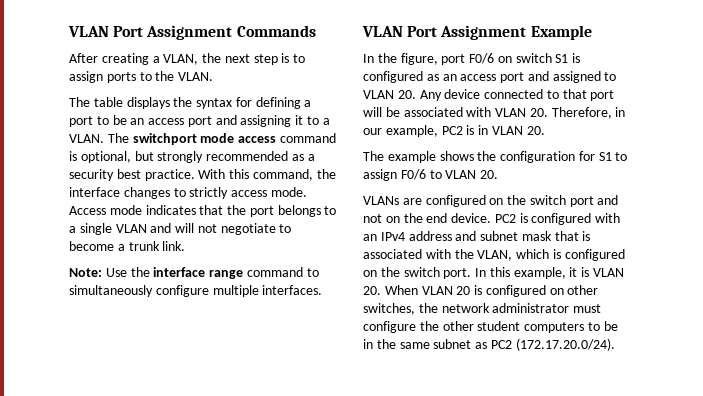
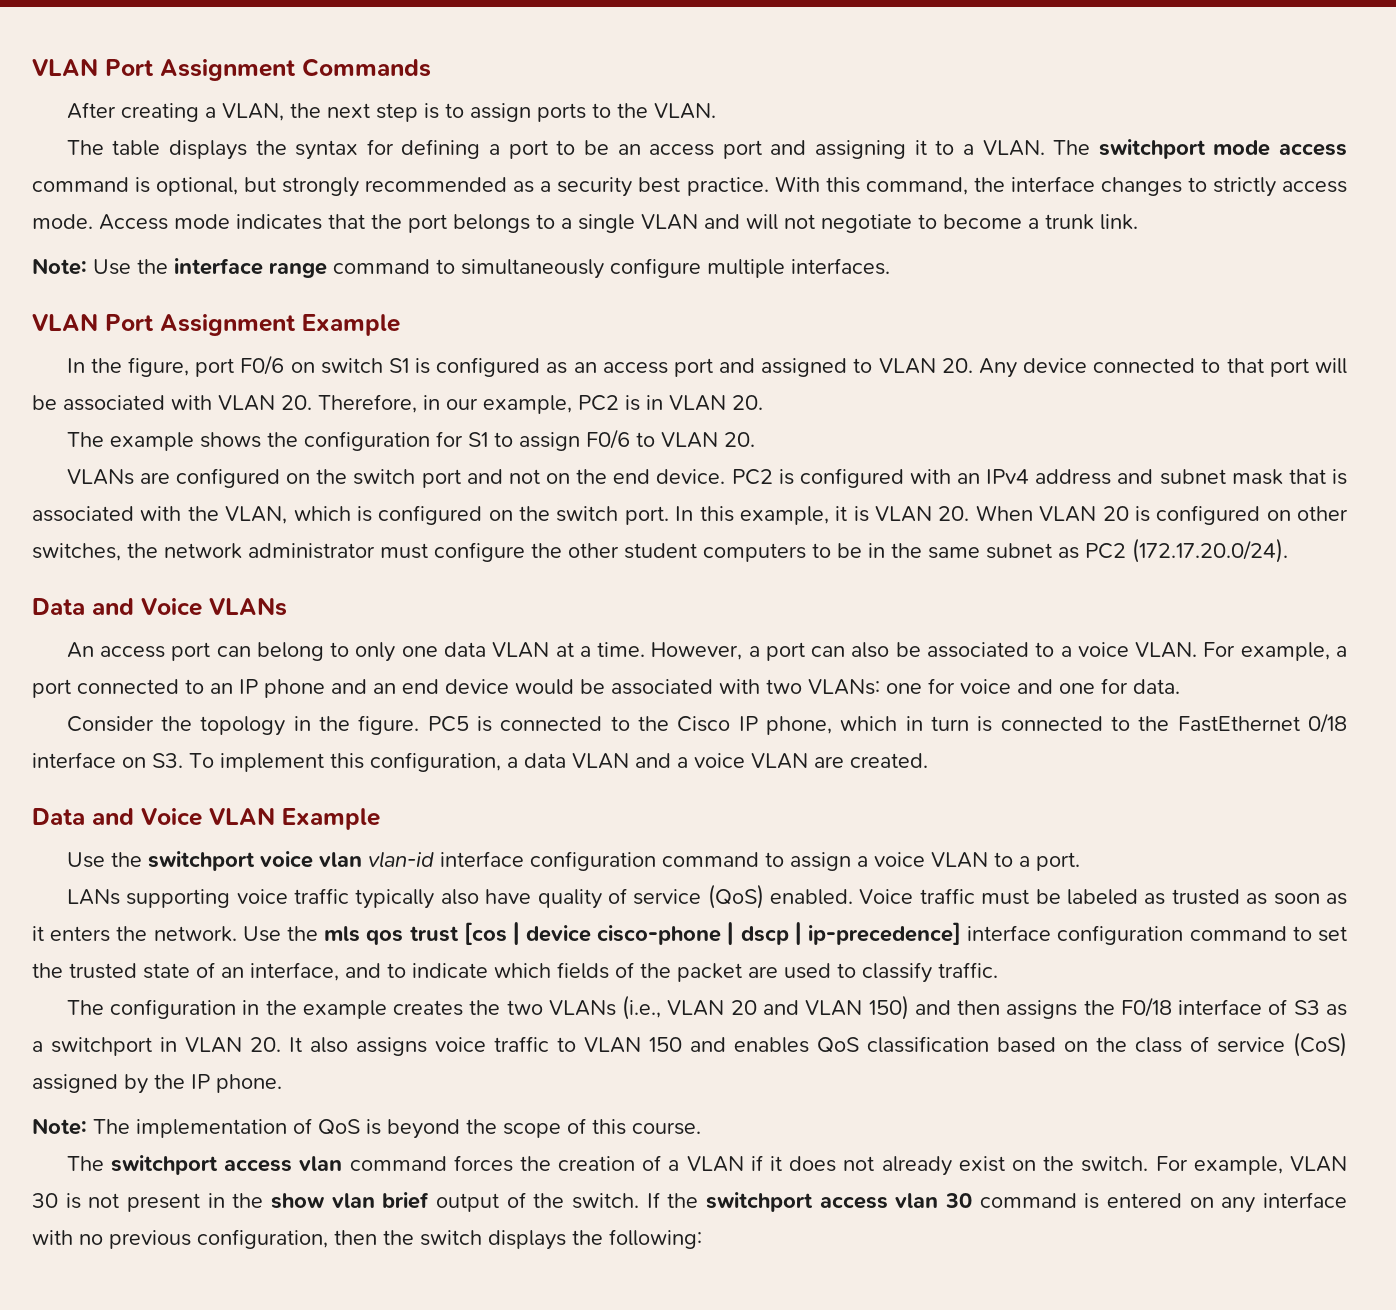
+ Data and Voice VLANs
+ An access port can belong to only one data VLAN at a time. However, a port can also be associated to a voice VLAN. For example, a port connected to an IP phone and an end device would be associated with two VLANs: one for voice and one for data.
+ Consider the topology in the figure. PC5 is connected to the Cisco IP phone, which in turn is connected to the FastEthernet 0/18 interface on S3. To implement this configuration, a data VLAN and a voice VLAN are created.
+ Data and Voice VLAN Example
+ Use the switchport voice vlan vlan-id interface configuration command to assign a voice VLAN to a port.
+ LANs supporting voice traffic typically also have quality of service (QoS) enabled. Voice traffic must be labeled as trusted as soon as it enters the network. Use the mls qos trust [cos | device cisco-phone | dscp | ip-precedence] interface configuration command to set the trusted state of an interface, and to indicate which fields of the packet are used to classify traffic.
+ The configuration in the example creates the two VLANs (i.e., VLAN 20 and VLAN 150) and then assigns the F0/18 interface of S3 as a switchport in VLAN 20. It also assigns voice traffic to VLAN 150 and enables QoS classification based on the class of service (CoS) assigned by the IP phone.
+ Note: The implementation of QoS is beyond the scope of this course.
+ The switchport access vlan command forces the creation of a VLAN if it does not already exist on the switch. For example, VLAN 30 is not present in the show vlan brief output of the switch. If the switchport access vlan 30 command is entered on any interface with no previous configuration, then the switch displays the following:

